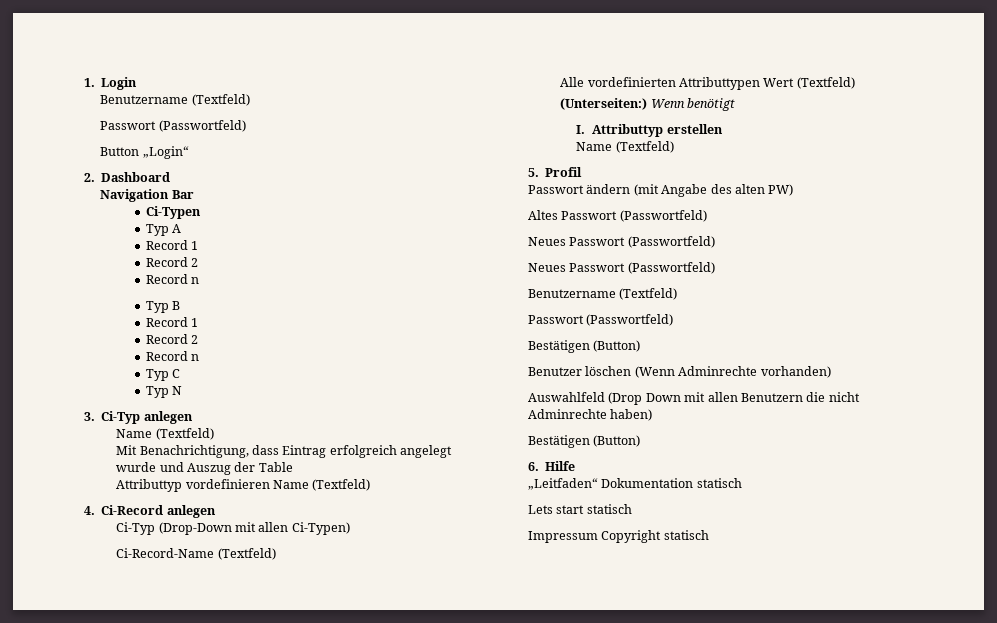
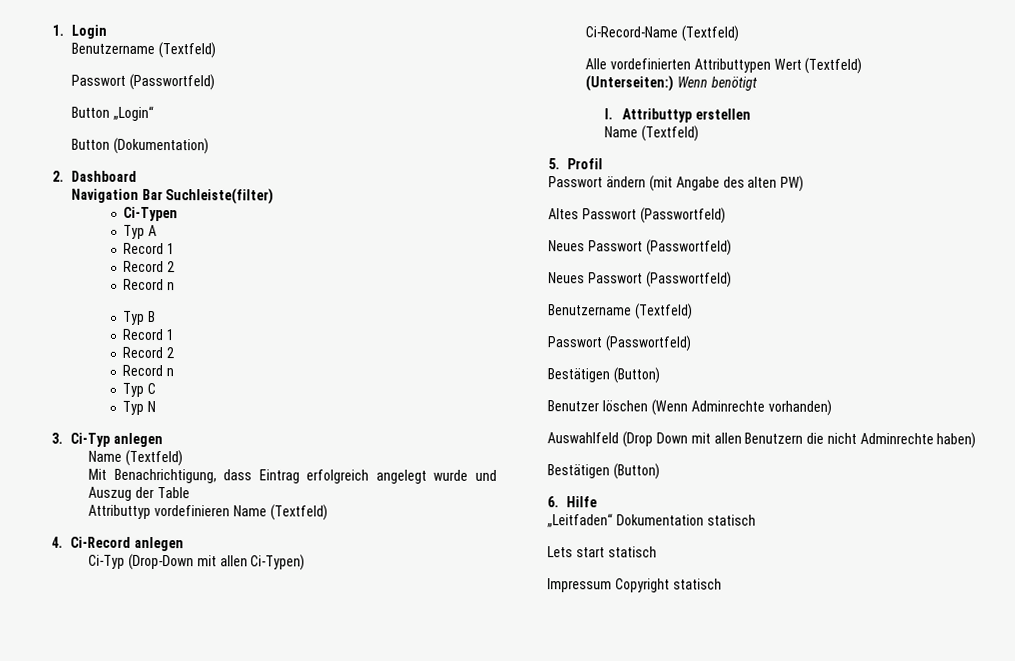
+ Button (Dokumentation)
- Navigation Bar
+ Navigation Bar Suchleiste(filter)

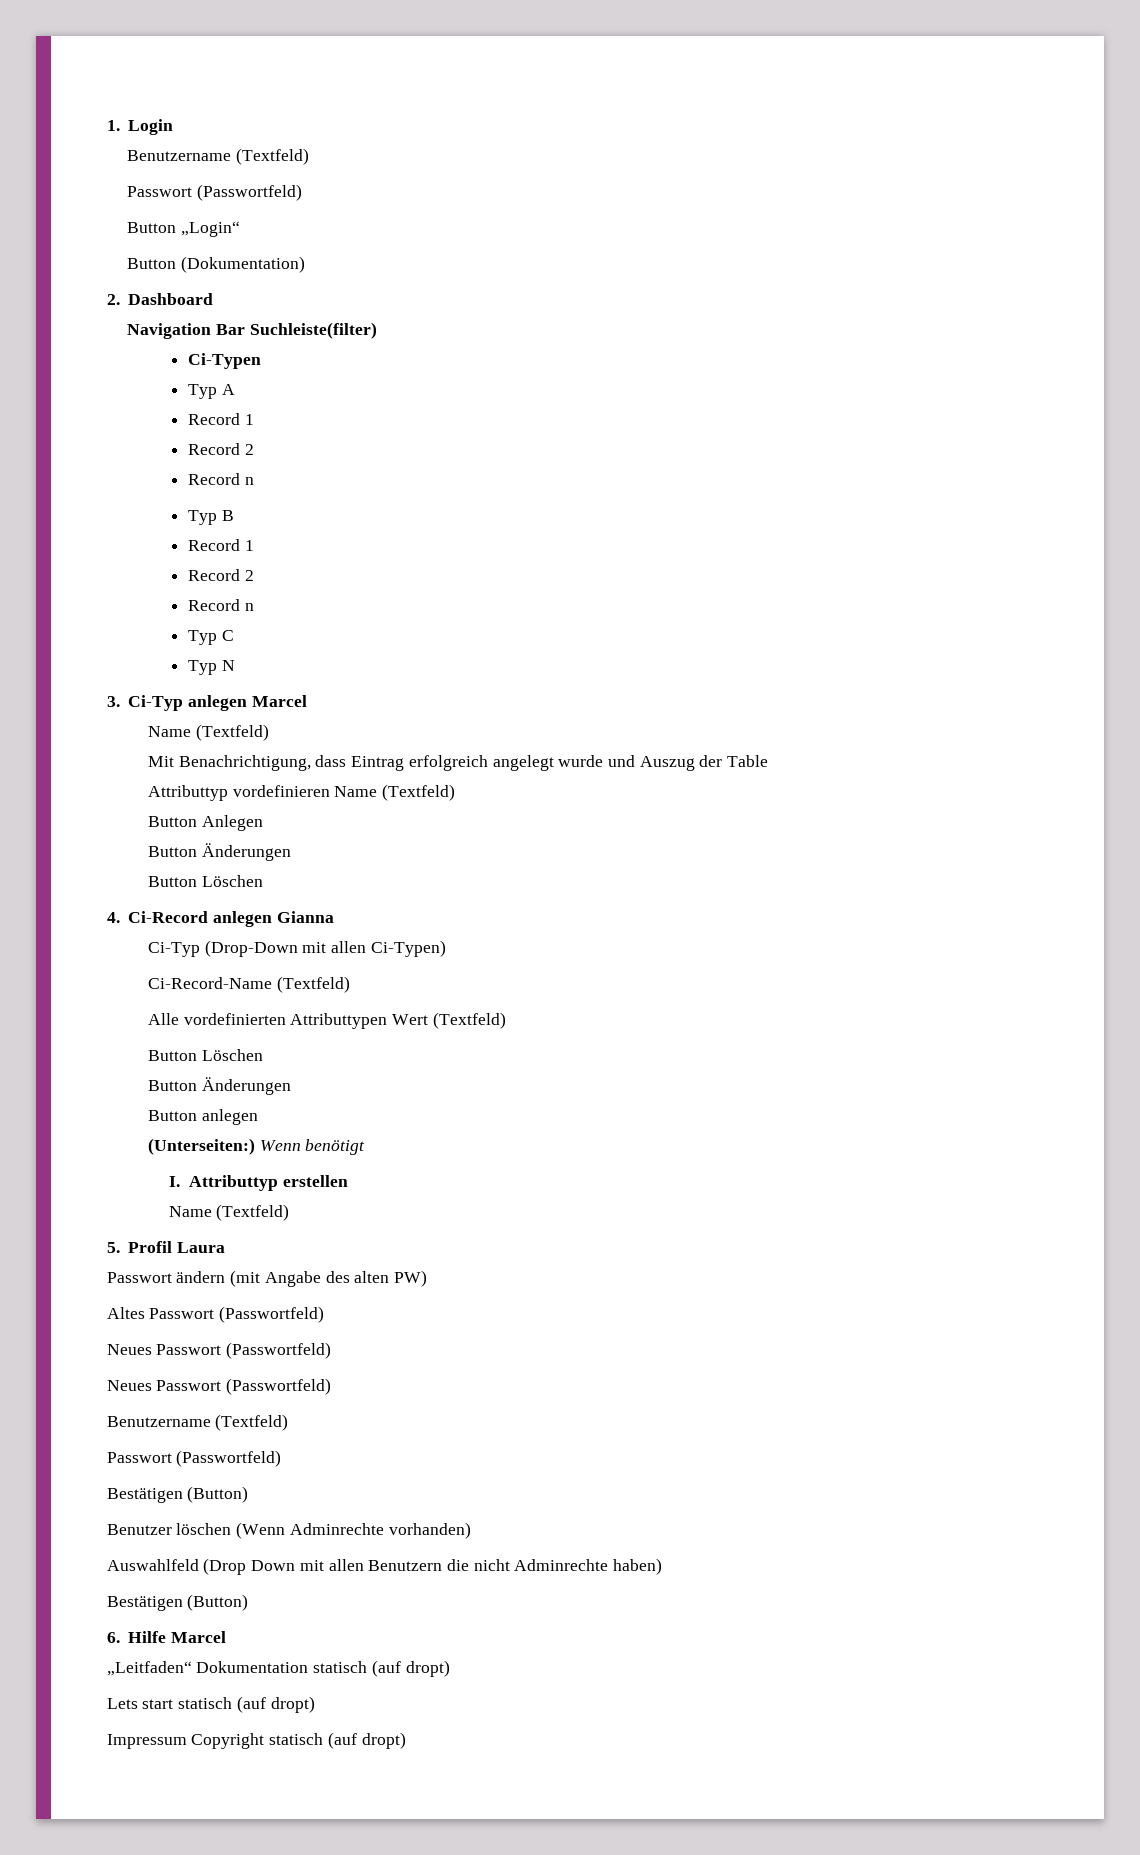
- 3. Ci-Typ anlegen
+ 3. Ci-Typ anlegen Marcel
+ Button Anlegen
+ Button Änderungen
+ Button Löschen
- 4. Ci-Record anlegen
+ 4. Ci-Record anlegen Gianna
  Alle vordefinierten Attributtypen Wert (Textfeld)
+ Button Löschen
+ Button Änderungen
+ Button anlegen
- 5. Profil
+ 5. Profil Laura
- 6. Hilfe
+ 6. Hilfe Marcel
- „Leitfaden“ Dokumentation statisch
+ „Leitfaden“ Dokumentation statisch (auf dropt)
- Lets start statisch
+ Lets start statisch (auf dropt)
- Impressum Copyright statisch
+ Impressum Copyright statisch (auf dropt)

